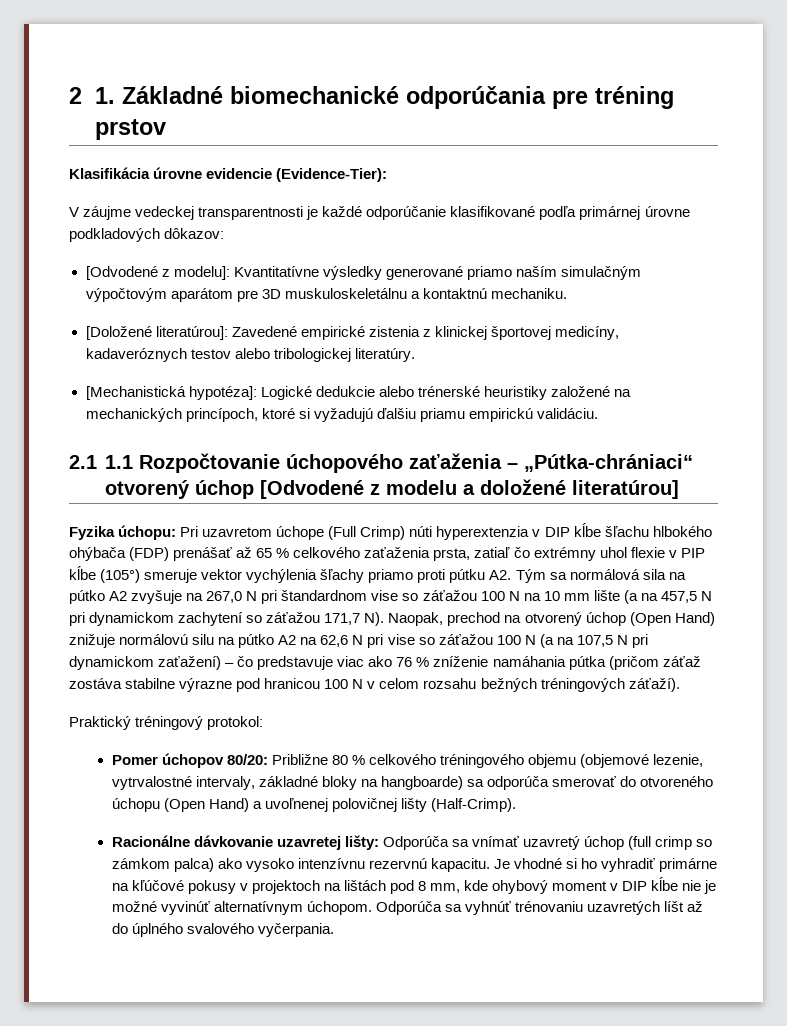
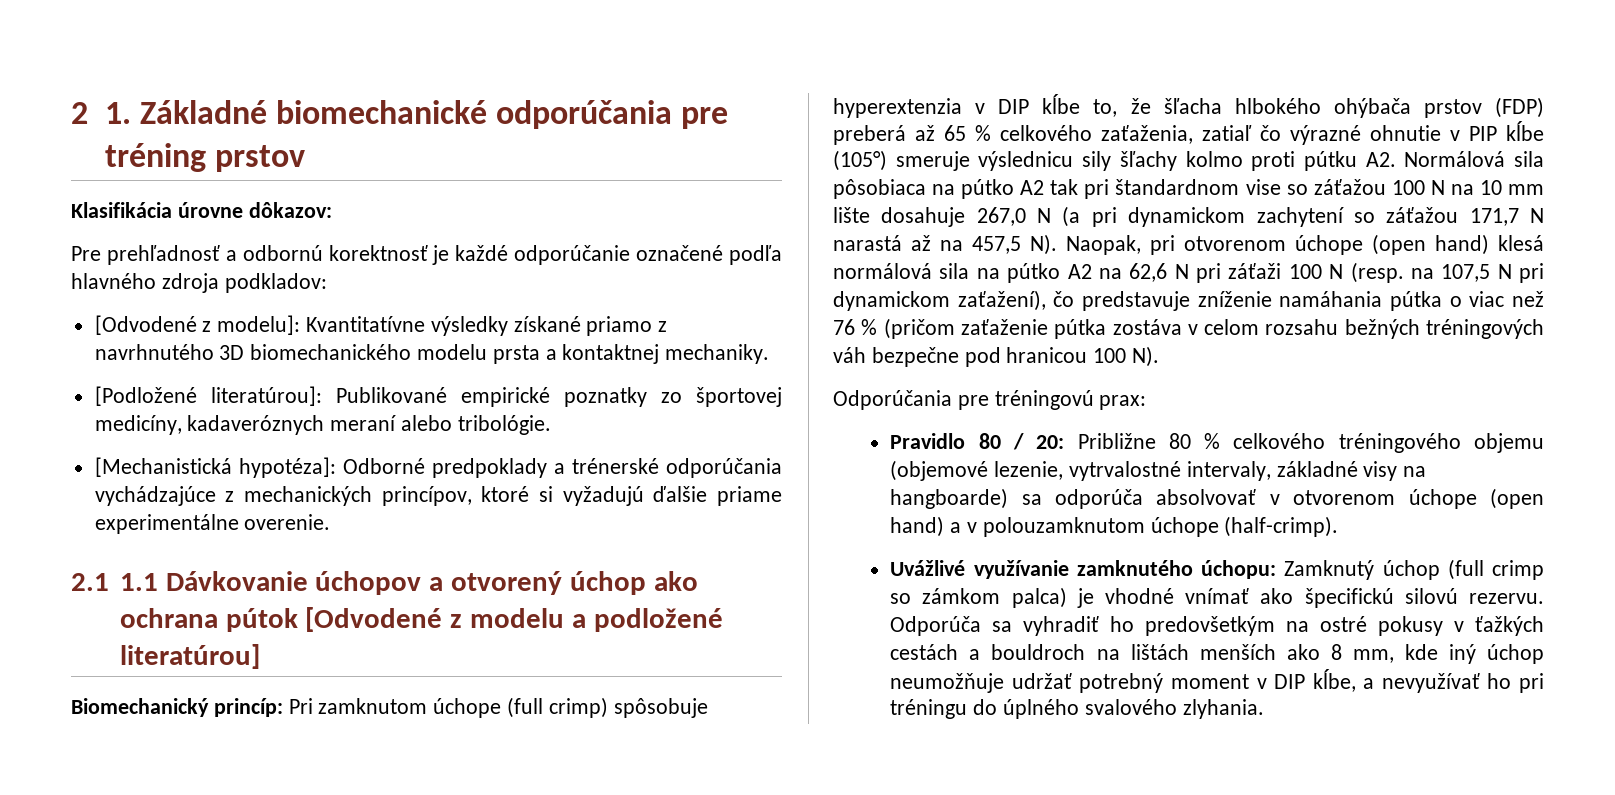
- Klasifikácia úrovne evidencie (Evidence-Tier):
- V záujme vedeckej transparentnosti je každé odporúčanie klasifikované podľa primárnej úrovne podkladových dôkazov:
+ Klasifikácia úrovne dôkazov:
+ Pre prehľadnosť a odbornú korektnosť je každé odporúčanie označené podľa hlavného zdroja podkladov:
- [Odvodené z modelu]: Kvantitatívne výsledky generované priamo naším simulačným výpočtovým aparátom pre 3D muskuloskeletálnu a kontaktnú mechaniku.
- [Doložené literatúrou]: Zavedené empirické zistenia z klinickej športovej medicíny, kadaveróznych testov alebo tribologickej literatúry.
- [Mechanistická hypotéza]: Logické dedukcie alebo trénerské heuristiky založené na mechanických princípoch, ktoré si vyžadujú ďalšiu priamu empirickú validáciu.
- 2.1 1.1 Rozpočtovanie úchopového zaťaženia – „Pútka-chrániaci“ otvorený úchop [Odvodené z modelu a doložené literatúrou]
+ [Odvodené z modelu]: Kvantitatívne výsledky získané priamo z navrhnutého 3D biomechanického modelu prsta a kontaktnej mechaniky.
+ [Podložené literatúrou]: Publikované empirické poznatky zo športovej medicíny, kadaveróznych meraní alebo tribológie.
+ [Mechanistická hypotéza]: Odborné predpoklady a trénerské odporúčania vychádzajúce z mechanických princípov, ktoré si vyžadujú ďalšie priame experimentálne overenie.
+ 2.1 1.1 Dávkovanie úchopov a otvorený úchop ako ochrana pútok [Odvodené z modelu a podložené literatúrou]
- Fyzika úchopu: Pri uzavretom úchope (Full Crimp) núti hyperextenzia v DIP kĺbe šľachu hlbokého ohýbača (FDP) prenášať až 65 % celkového zaťaženia prsta, zatiaľ čo extrémny uhol flexie v PIP kĺbe (105°) smeruje vektor vychýlenia šľachy priamo proti pútku A2. Tým sa normálová sila na pútko A2 zvyšuje na 267,0 N pri štandardnom vise so záťažou 100 N na 10 mm lište (a na 457,5 N pri dynamickom zachytení so záťažou 171,7 N). Naopak, prechod na otvorený úchop (Open Hand) znižuje normálovú silu na pútko A2 na 62,6 N pri vise so záťažou 100 N (a na 107,5 N pri dynamickom zaťažení) – čo predstavuje viac ako 76 % zníženie namáhania pútka (pričom záťaž zostáva stabilne výrazne pod hranicou 100 N v celom rozsahu bežných tréningových záťaží).
- Praktický tréningový protokol:
- Pomer úchopov 80/20:
+ Biomechanický princíp: Pri zamknutom úchope (full crimp) spôsobuje hyperextenzia v DIP kĺbe to, že šľacha hlbokého ohýbača prstov (FDP) preberá až 65 % celkového zaťaženia, zatiaľ čo výrazné ohnutie v PIP kĺbe (105°) smeruje výslednicu sily šľachy kolmo proti pútku A2. Normálová sila pôsobiaca na pútko A2 tak pri štandardnom vise so záťažou 100 N na 10 mm lište dosahuje 267,0 N (a pri dynamickom zachytení so záťažou 171,7 N narastá až na 457,5 N). Naopak, pri otvorenom úchope (open hand) klesá normálová sila na pútko A2 na 62,6 N pri záťaži 100 N (resp. na 107,5 N pri dynamickom zaťažení), čo predstavuje zníženie namáhania pútka o viac než 76 % (pričom zaťaženie pútka zostáva v celom rozsahu bežných tréningových váh bezpečne pod hranicou 100 N).
+ Odporúčania pre tréningovú prax:
+ Pravidlo 80 / 20:
- Približne 80 % celkového tréningového objemu (objemové lezenie, vytrvalostné intervaly, základné bloky na hangboarde) sa odporúča smerovať do otvoreného úchopu (Open Hand) a uvoľnenej polovičnej lišty (Half-Crimp).
- Racionálne dávkovanie uzavretej lišty: Odporúča sa vnímať uzavretý úchop (full crimp so zámkom palca) ako vysoko intenzívnu rezervnú kapacitu. Je vhodné si ho vyhradiť primárne na kľúčové pokusy v projektoch na lištách pod 8 mm, kde ohybový moment v DIP kĺbe nie je možné vyvinúť alternatívnym úchopom. Odporúča sa vyhnúť trénovaniu uzavretých líšt až do úplného svalového vyčerpania.
+ Približne 80 % celkového tréningového objemu (objemové lezenie, vytrvalostné intervaly, základné visy na hangboarde) sa odporúča absolvovať v otvorenom úchope (open hand) a v polouzamknutom úchope (half-crimp).
+ Uvážlivé využívanie zamknutého úchopu: Zamknutý úchop (full crimp so zámkom palca) je vhodné vnímať ako špecifickú silovú rezervu. Odporúča sa vyhradiť ho predovšetkým na ostré pokusy v ťažkých cestách a bouldroch na lištách menších ako 8 mm, kde iný úchop neumožňuje udržať potrebný moment v DIP kĺbe, a nevyužívať ho pri tréningu do úplného svalového zlyhania.

